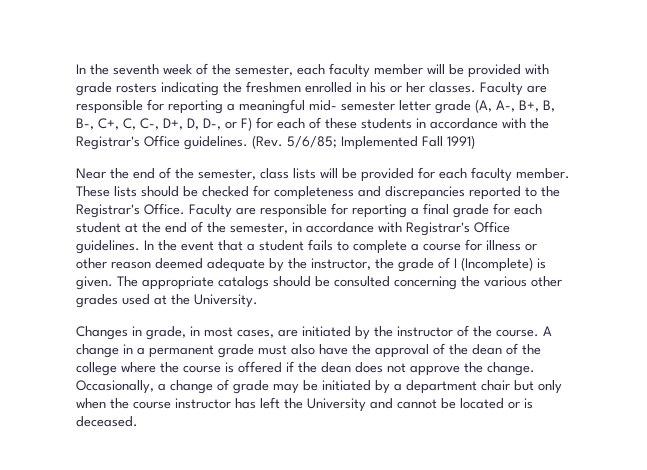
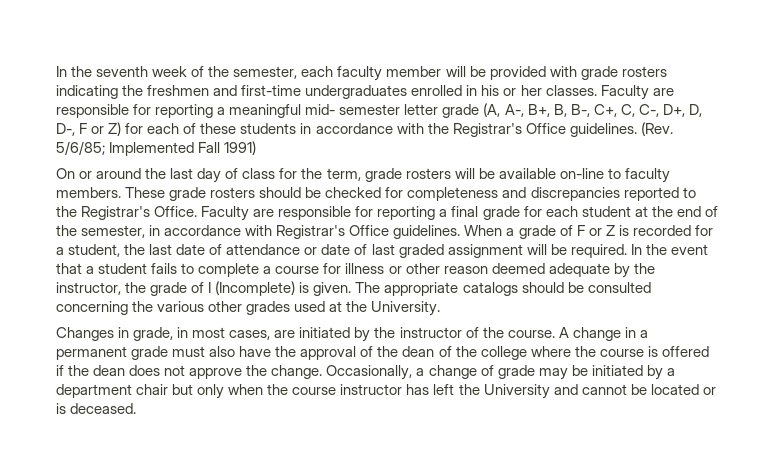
- In the seventh week of the semester, each faculty member will be provided with grade rosters indicating the freshmen enrolled in his or her classes.
+ In the seventh week of the semester, each faculty member will be provided with grade rosters indicating the freshmen and first-time undergraduates enrolled in his or her classes.
- Faculty are responsible for reporting a meaningful mid- semester letter grade (A, A-, B+, B, B-, C+, C, C-, D+, D, D-, or F) for each of these students in accordance with the Registrar's Office guidelines.
+ Faculty are responsible for reporting a meaningful mid- semester letter grade (A, A-, B+, B, B-, C+, C, C-, D+, D, D-, F or Z) for each of these students in accordance with the Registrar's Office guidelines.
- Near the end of the semester, class lists will be provided for each faculty member. These lists should be checked for completeness and discrepancies reported to the Registrar's Office.
+ On or around the last day of class for the term, grade rosters will be available on-line to faculty members. These grade rosters should be checked for completeness and discrepancies reported to the Registrar's Office.
+ When a grade of F or Z is recorded for a student, the last date of attendance or date of last graded assignment will be required.

